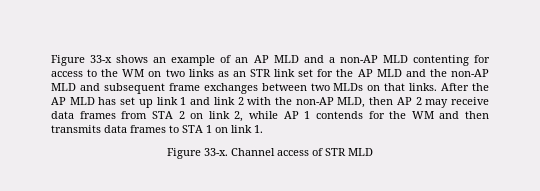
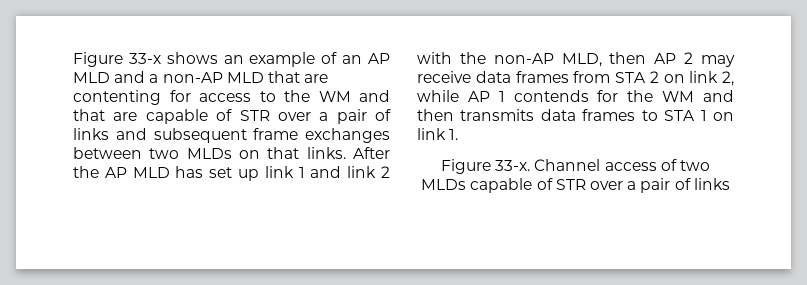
- Figure 33-x shows an example of an AP MLD and a non-AP MLD contenting for access to the WM on two links as an STR link set for the AP MLD and the non-AP MLD and subsequent frame exchanges between two MLDs on that links.
+ Figure 33-x shows an example of an AP MLD and a non-AP MLD that are contenting for access to the WM and that are capable of STR over a pair of links and subsequent frame exchanges between two MLDs on that links.
- Channel access of STR MLD
+ Channel access of two MLDs capable of STR over a pair of links

